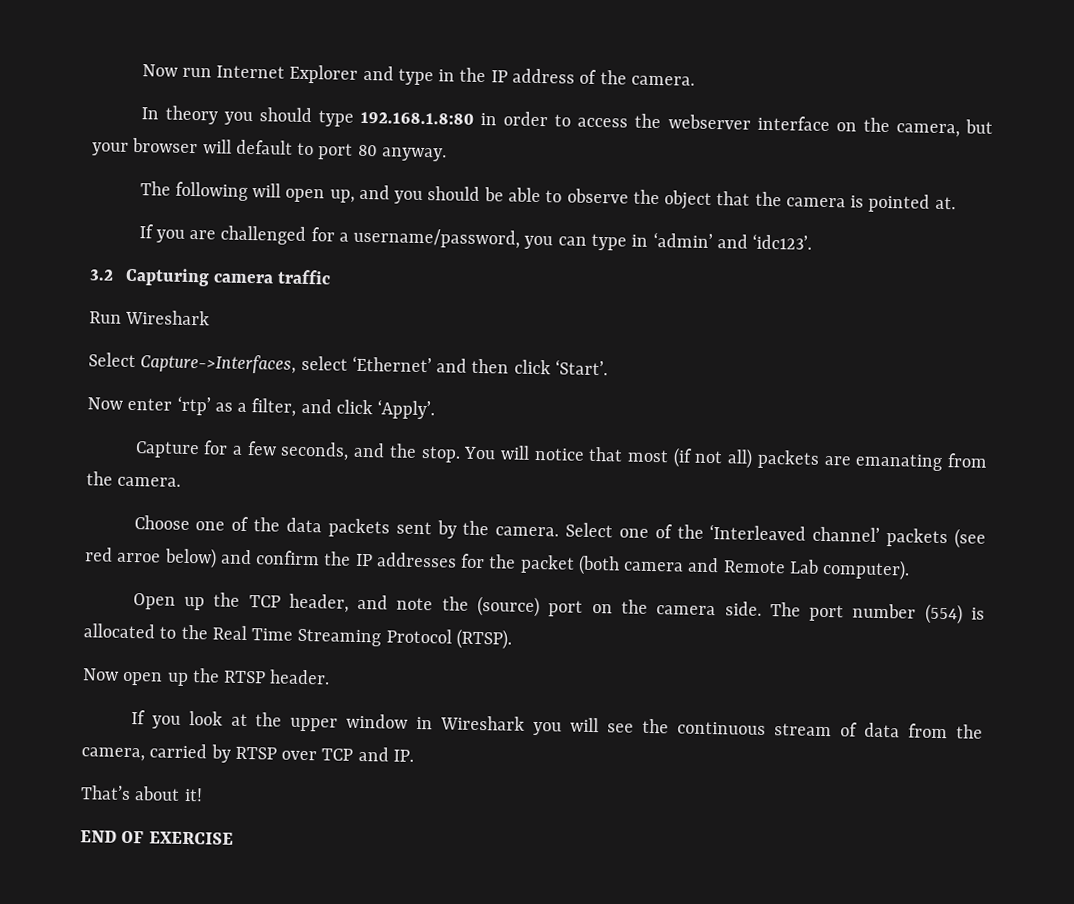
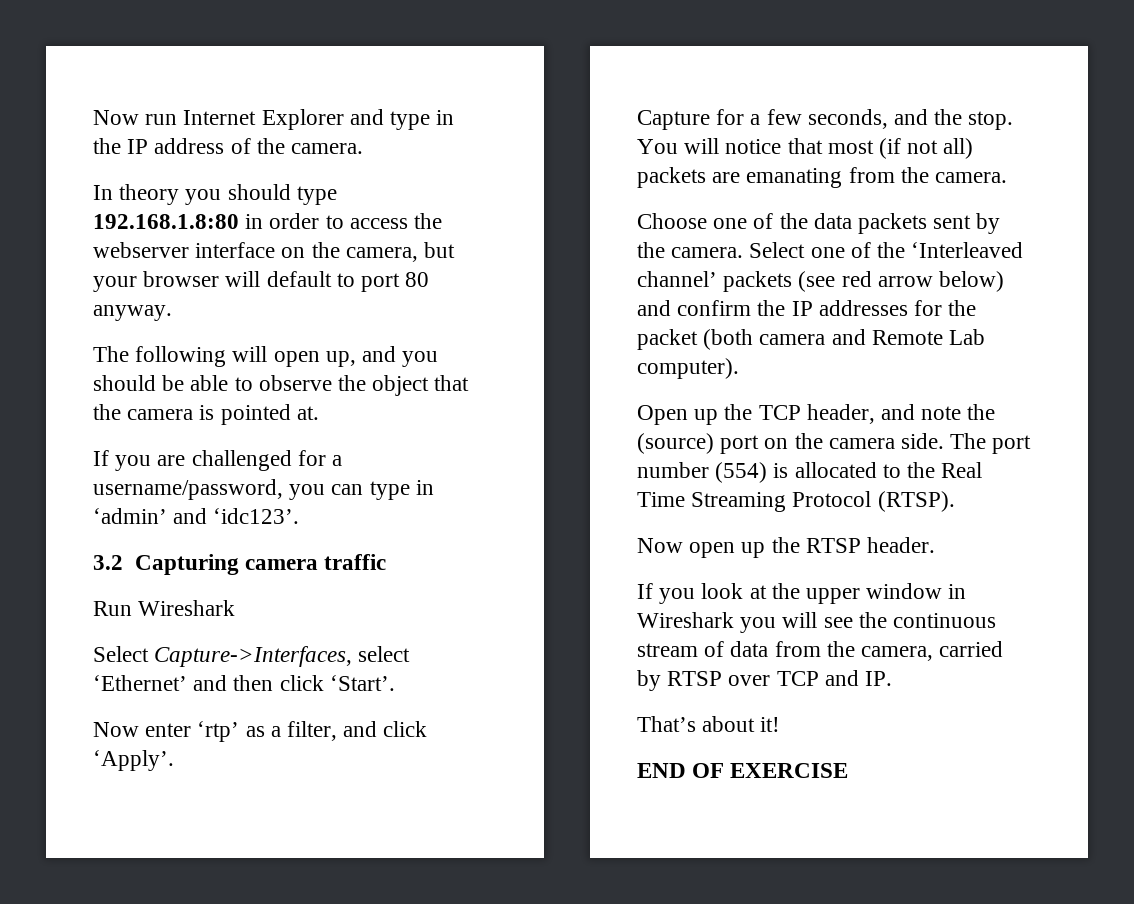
- Select one of the ‘Interleaved channel’ packets (see red arroe below) and confirm the IP addresses for the packet (both camera and Remote Lab computer).
+ Select one of the ‘Interleaved channel’ packets (see red arrow below) and confirm the IP addresses for the packet (both camera and Remote Lab computer).

